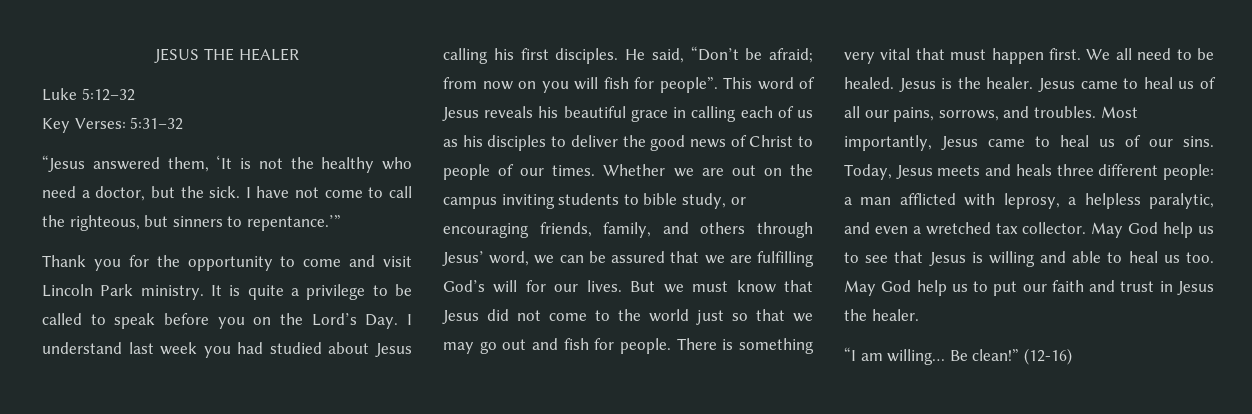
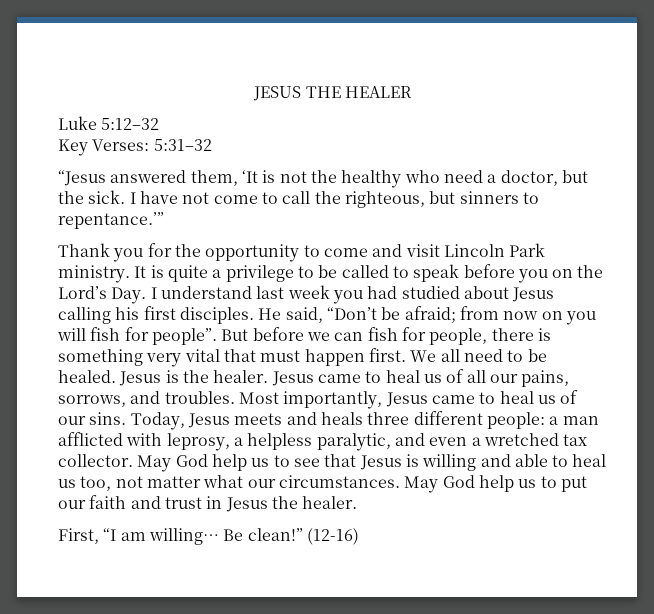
- This word of Jesus reveals his beautiful grace in calling each of us as his disciples to deliver the good news of Christ to people of our times. Whether we are out on the campus inviting students to bible study, or encouraging friends, family, and others through Jesus’ word, we can be assured that we are fulfilling God’s will for our lives. But we must know that Jesus did not come to the world just so that we may go out and fish for people. There is something very vital that must happen first.
+ But before we can fish for people, there is something very vital that must happen first.
- May God help us to see that Jesus is willing and able to heal us too.
+ May God help us to see that Jesus is willing and able to heal us too, not matter what our circumstances.
- “I am willing…
+ First, “I am willing…

